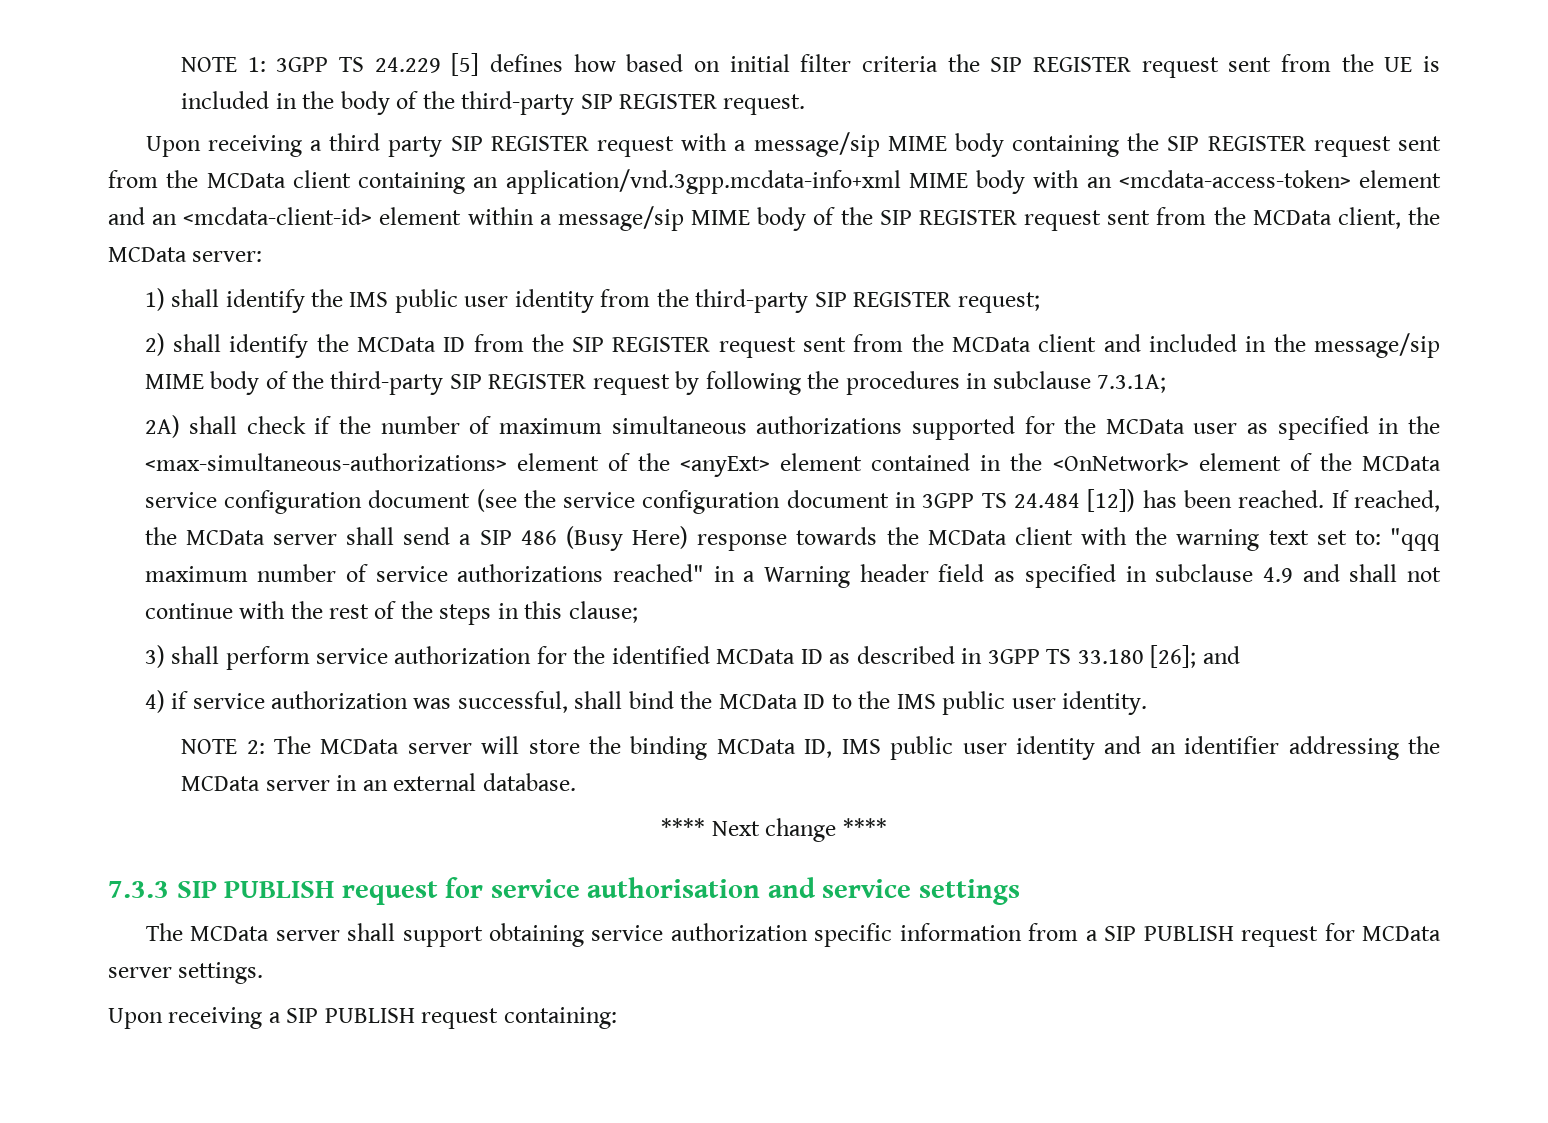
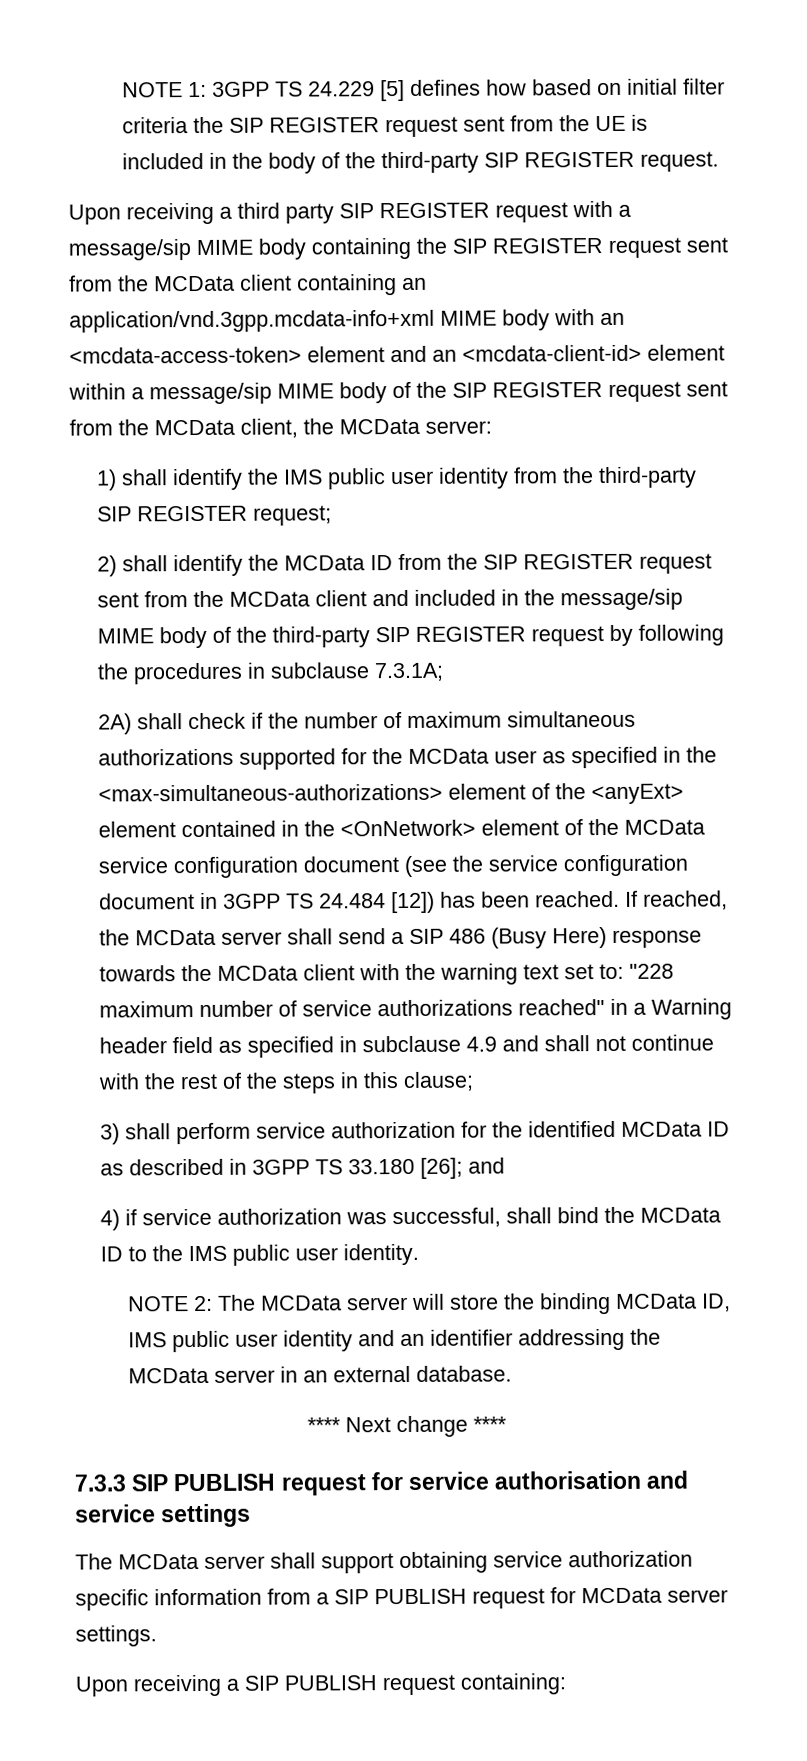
- If reached, the MCData server shall send a SIP 486 (Busy Here) response towards the MCData client with the warning text set to: "qqq maximum number of service authorizations reached" in a Warning header field as specified in subclause 4.9 and shall not continue with the rest of the steps in this clause;
+ If reached, the MCData server shall send a SIP 486 (Busy Here) response towards the MCData client with the warning text set to: "228 maximum number of service authorizations reached" in a Warning header field as specified in subclause 4.9 and shall not continue with the rest of the steps in this clause;

